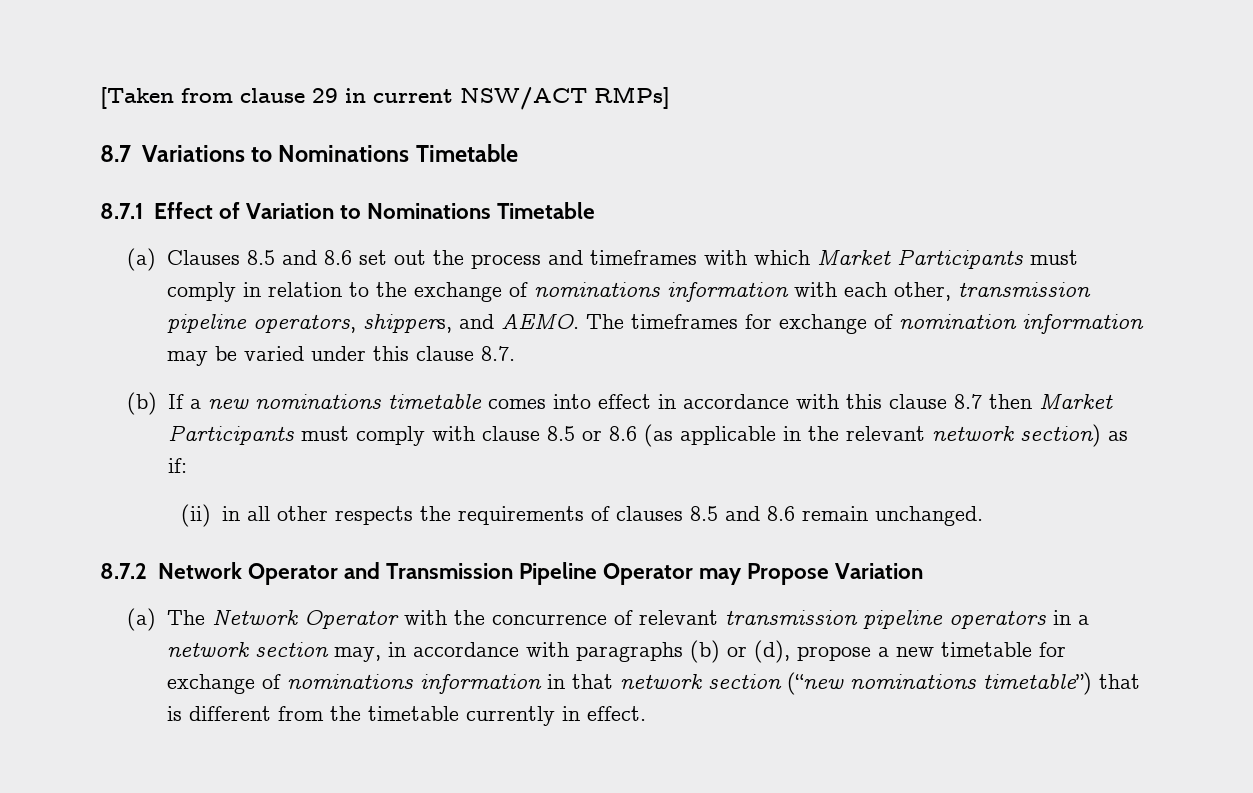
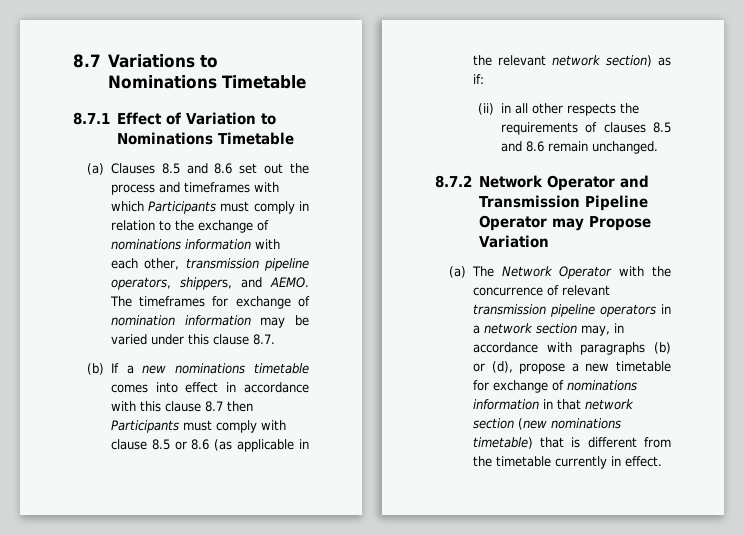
- [Taken from clause 29 in current NSW/ACT RMPs]
- (a) Clauses 8.5 and 8.6 set out the process and timeframes with which Market Participants must comply in relation to the exchange of nominations information with each other, transmission pipeline operators, shippers, and AEMO.
+ (a) Clauses 8.5 and 8.6 set out the process and timeframes with which Participants must comply in relation to the exchange of nominations information with each other, transmission pipeline operators, shippers, and AEMO.
- (b) If a new nominations timetable comes into effect in accordance with this clause 8.7 then Market Participants must comply with clause 8.5 or 8.6 (as applicable in the relevant network section) as if:
+ (b) If a new nominations timetable comes into effect in accordance with this clause 8.7 then Participants must comply with clause 8.5 or 8.6 (as applicable in the relevant network section) as if:
- (a) The Network Operator with the concurrence of relevant transmission pipeline operators in a network section may, in accordance with paragraphs (b) or (d), propose a new timetable for exchange of nominations information in that network section (“new nominations timetable”) that is different from the timetable currently in effect.
+ (a) The Network Operator with the concurrence of relevant transmission pipeline operators in a network section may, in accordance with paragraphs (b) or (d), propose a new timetable for exchange of nominations information in that network section (new nominations timetable) that is different from the timetable currently in effect.

